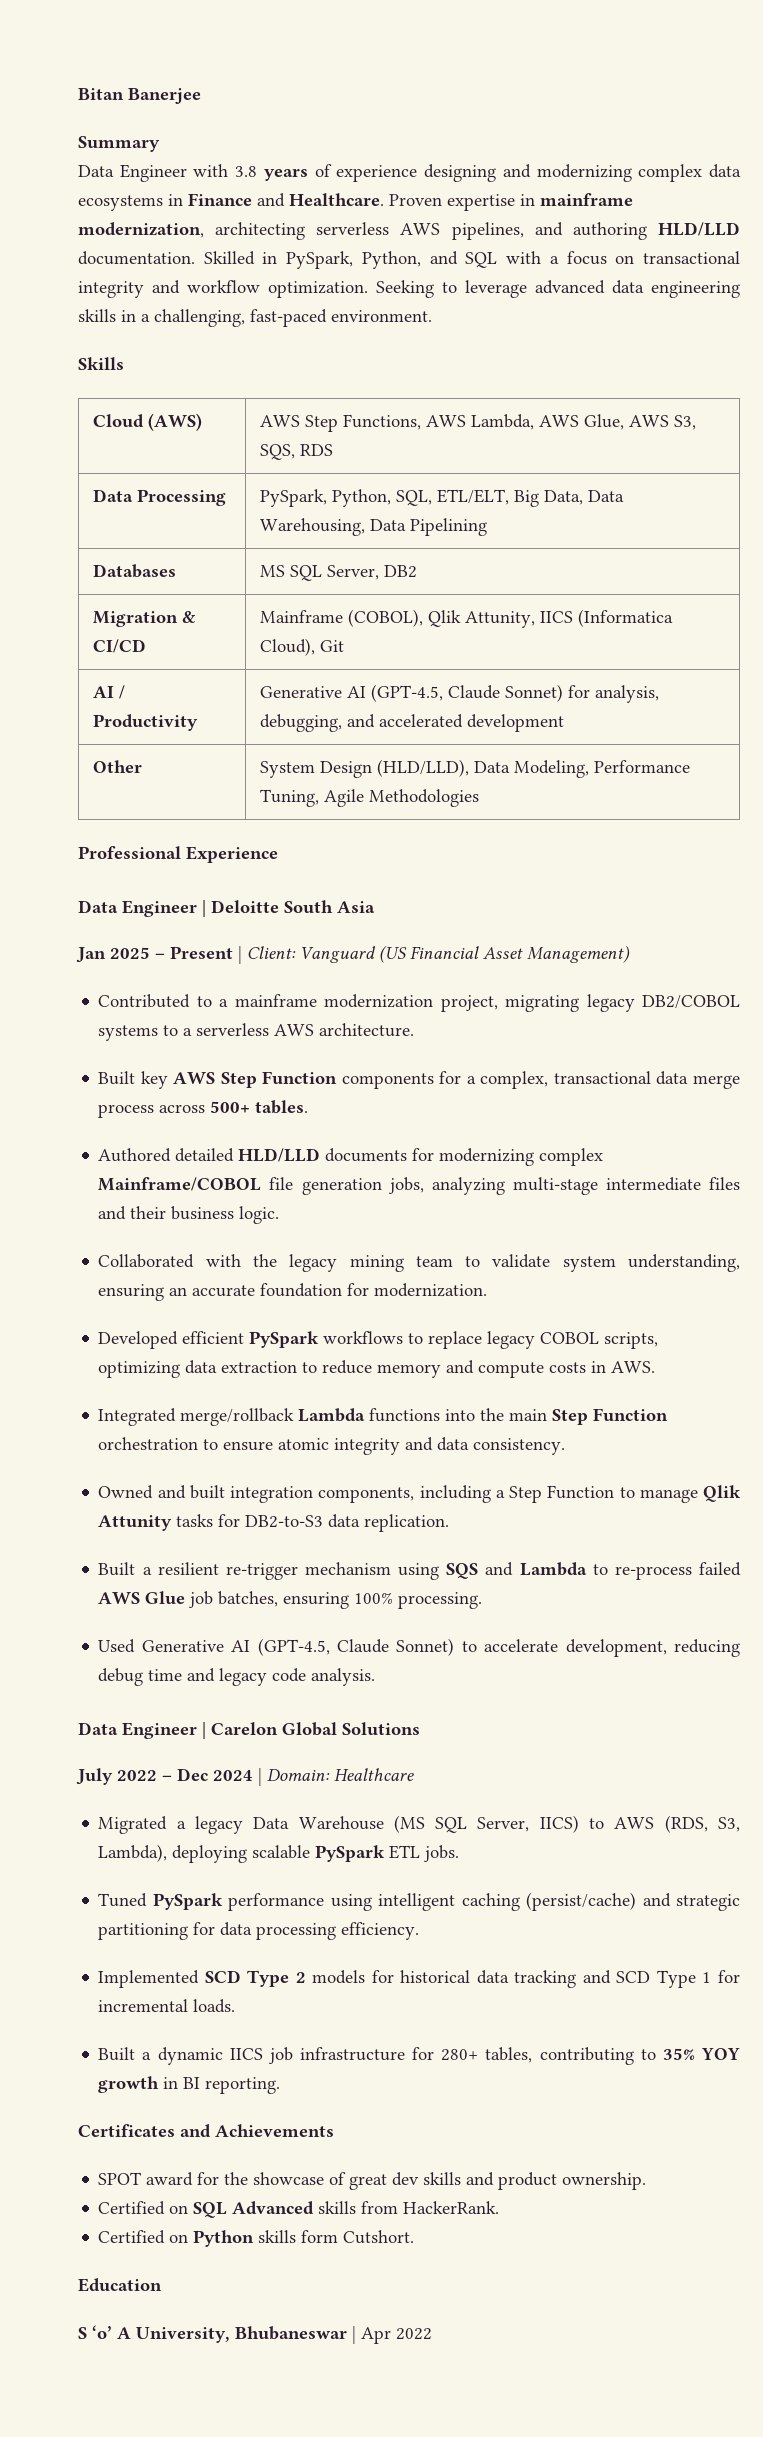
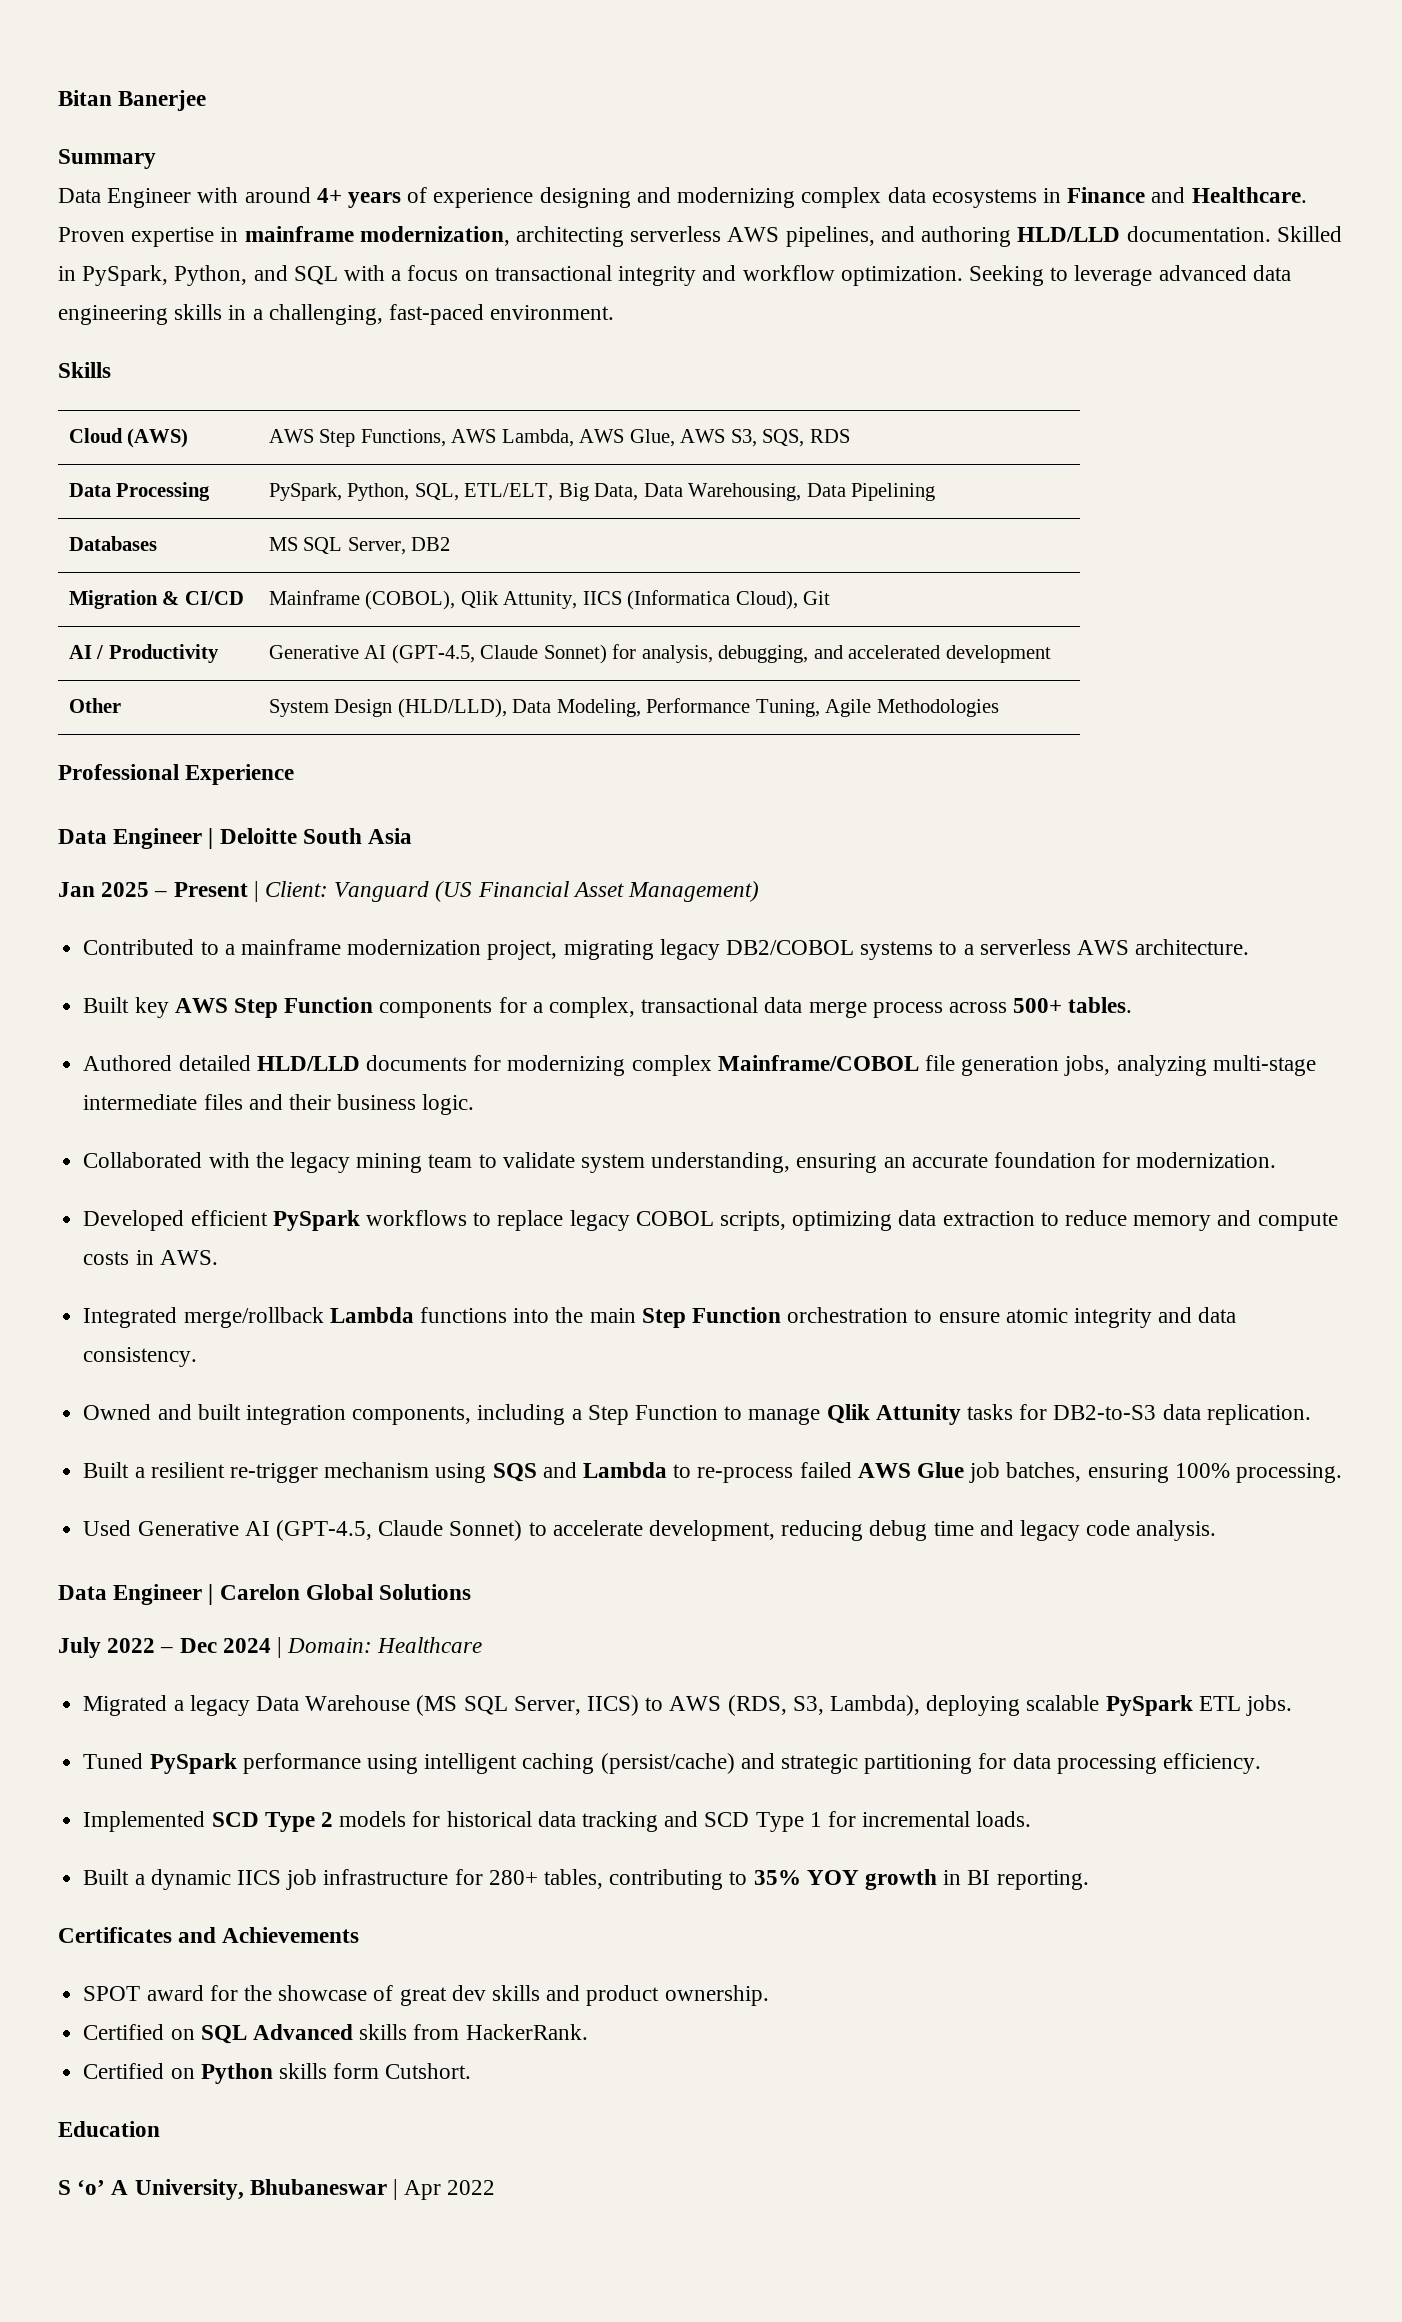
- Data Engineer with 3.8 years of experience designing and modernizing complex data ecosystems in Finance and Healthcare.
+ Data Engineer with around 4+ years of experience designing and modernizing complex data ecosystems in Finance and Healthcare.

